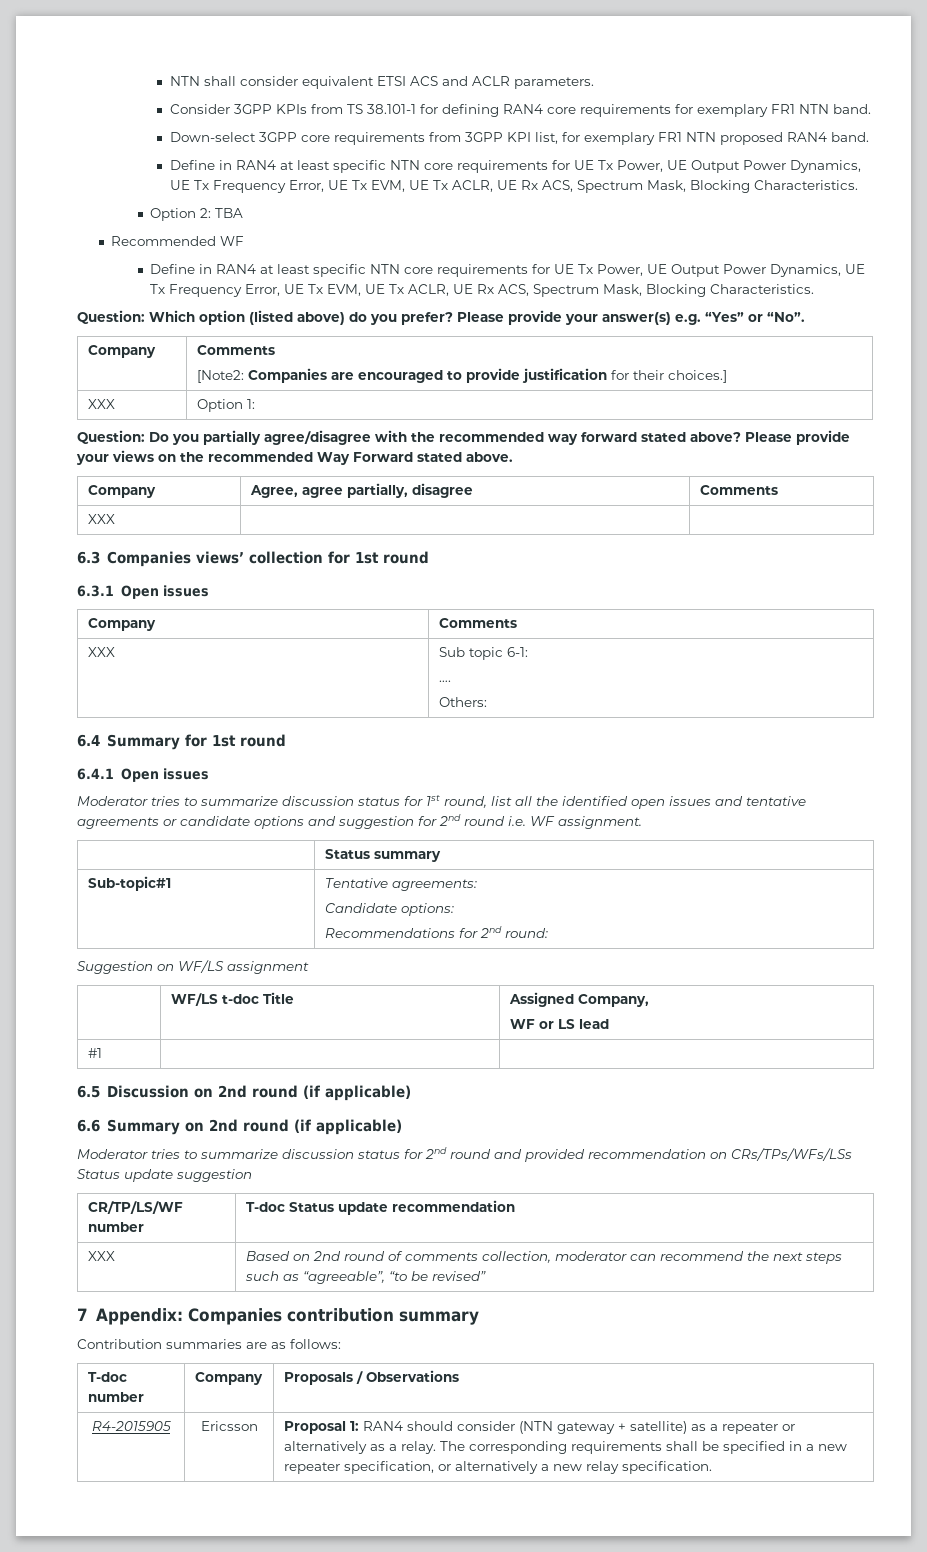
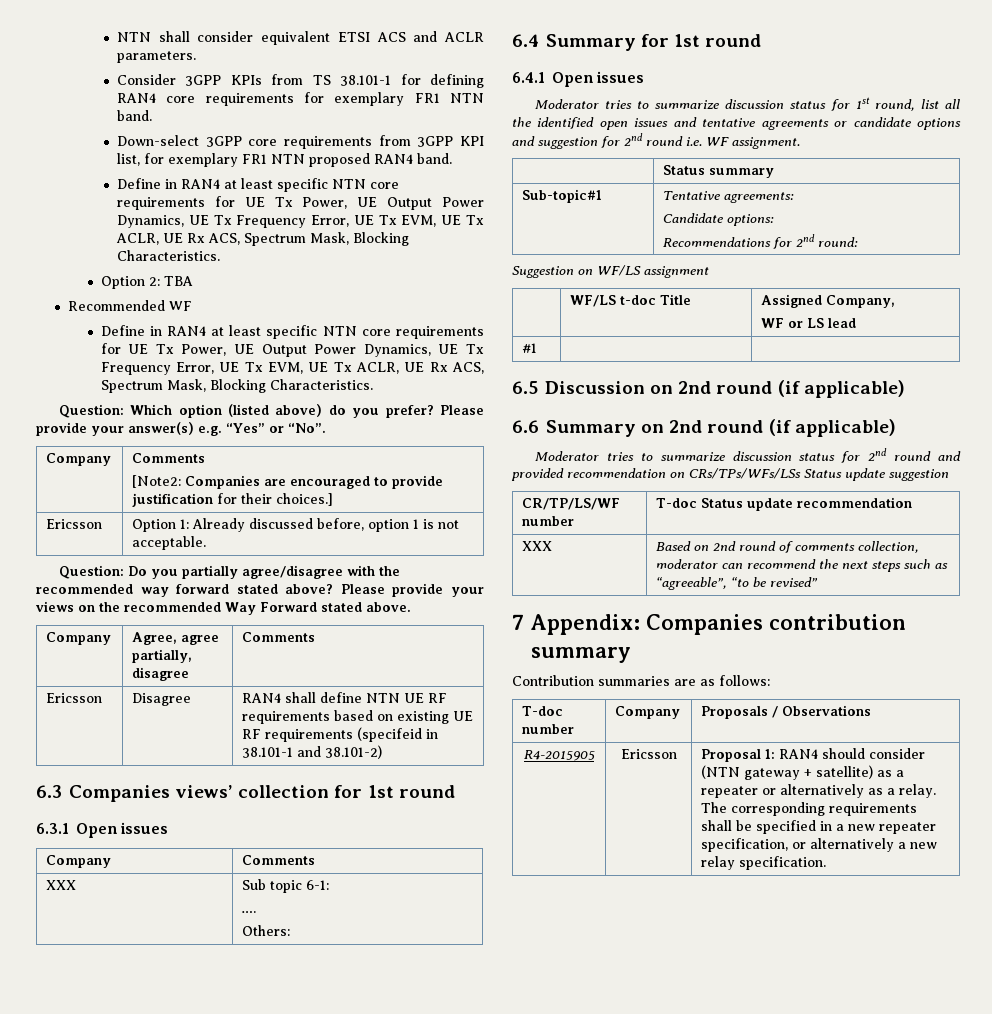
- XXX | Option 1:
+ Ericsson | Option 1: Already discussed before, option 1 is not acceptable.
- XXX | |
+ Ericsson | Disagree | RAN4 shall define NTN UE RF requirements based on existing UE RF requirements (specifeid in 38.101-1 and 38.101-2)

